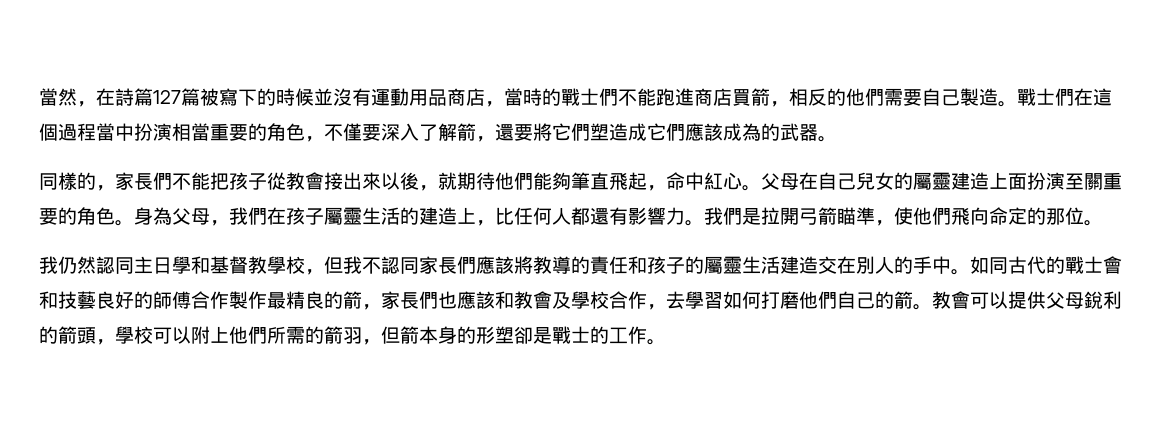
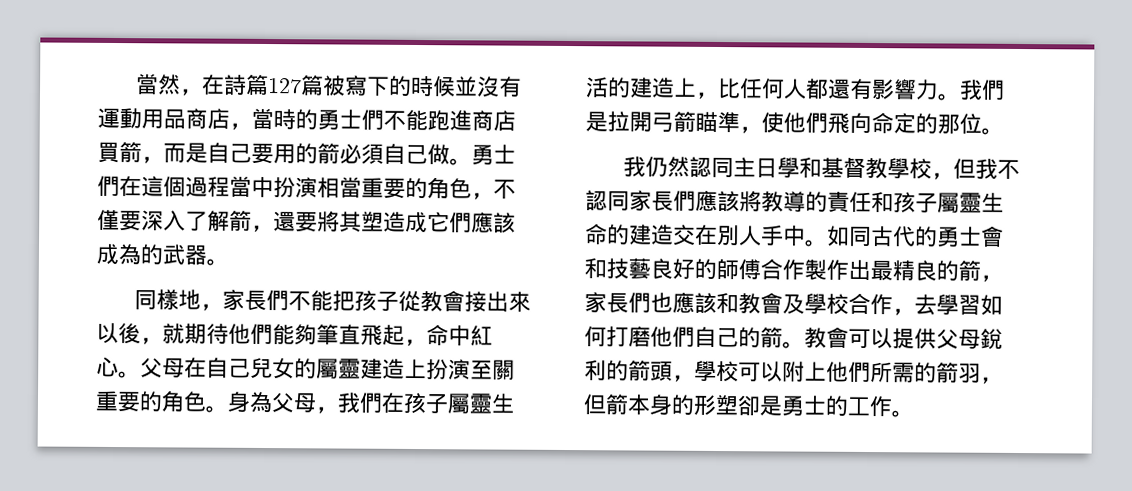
- 當然，在詩篇127篇被寫下的時候並沒有運動用品商店，當時的戰士們不能跑進商店買箭，相反的他們需要自己製造。戰士們在這個過程當中扮演相當重要的角色，不僅要深入了解箭，還要將它們塑造成它們應該成為的武器。
+ 當然，在詩篇127篇被寫下的時候並沒有運動用品商店，當時的勇士們不能跑進商店買箭，而是自己要用的箭必須自己做。勇士們在這個過程當中扮演相當重要的角色，不僅要深入了解箭，還要將其塑造成它們應該成為的武器。
- 同樣的，家長們不能把孩子從教會接出來以後，就期待他們能夠筆直飛起，命中紅心。
+ 同樣地，家長們不能把孩子從教會接出來以後，就期待他們能夠筆直飛起，命中紅心。
- 父母在自己兒女的屬靈建造上面扮演至關重要的角色。
+ 父母在自己兒女的屬靈建造上扮演至關重要的角色。
- 我仍然認同主日學和基督教學校，但我不認同家長們應該將教導的責任和孩子的屬靈生活建造交在別人的手中。
+ 我仍然認同主日學和基督教學校，但我不認同家長們應該將教導的責任和孩子屬靈生命的建造交在別人手中。
- 如同古代的戰士會和技藝良好的師傅合作製作最精良的箭，家長們也應該和教會及學校合作，去學習如何打磨他們自己的箭。
+ 如同古代的勇士會和技藝良好的師傅合作製作出最精良的箭，家長們也應該和教會及學校合作，去學習如何打磨他們自己的箭。
- 教會可以提供父母銳利的箭頭，學校可以附上他們所需的箭羽，但箭本身的形塑卻是戰士的工作。
+ 教會可以提供父母銳利的箭頭，學校可以附上他們所需的箭羽，但箭本身的形塑卻是勇士的工作。

